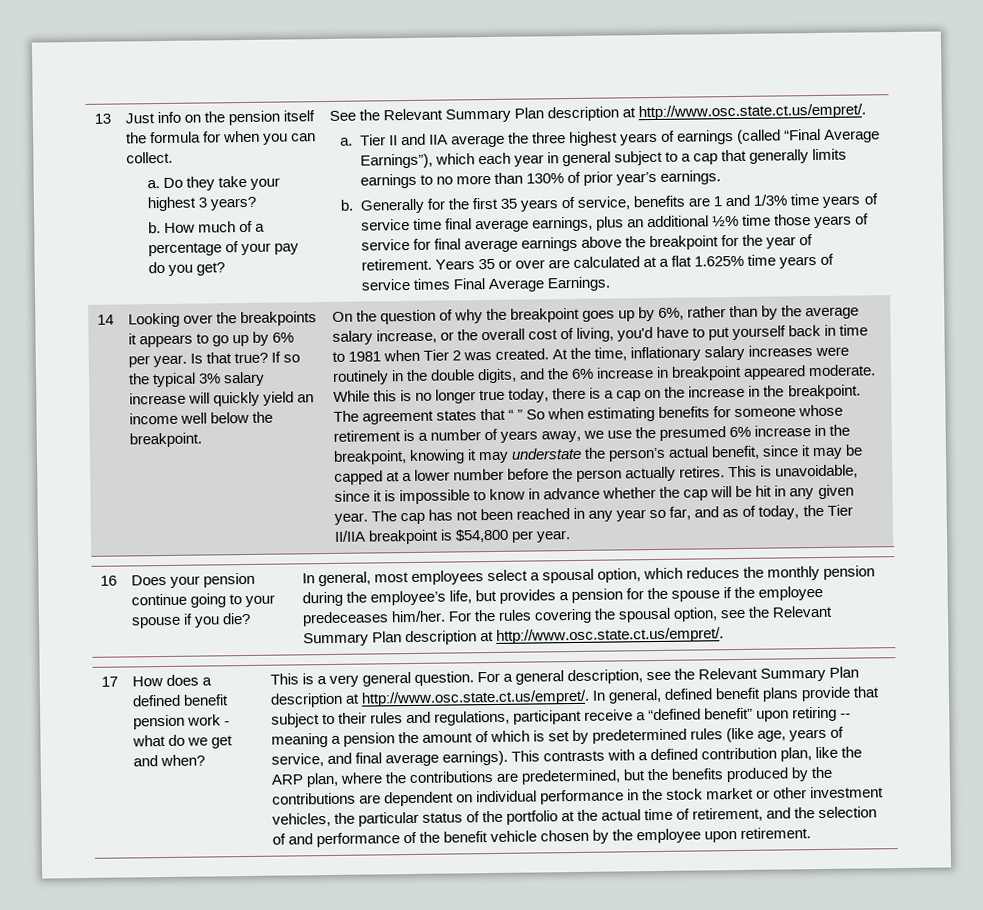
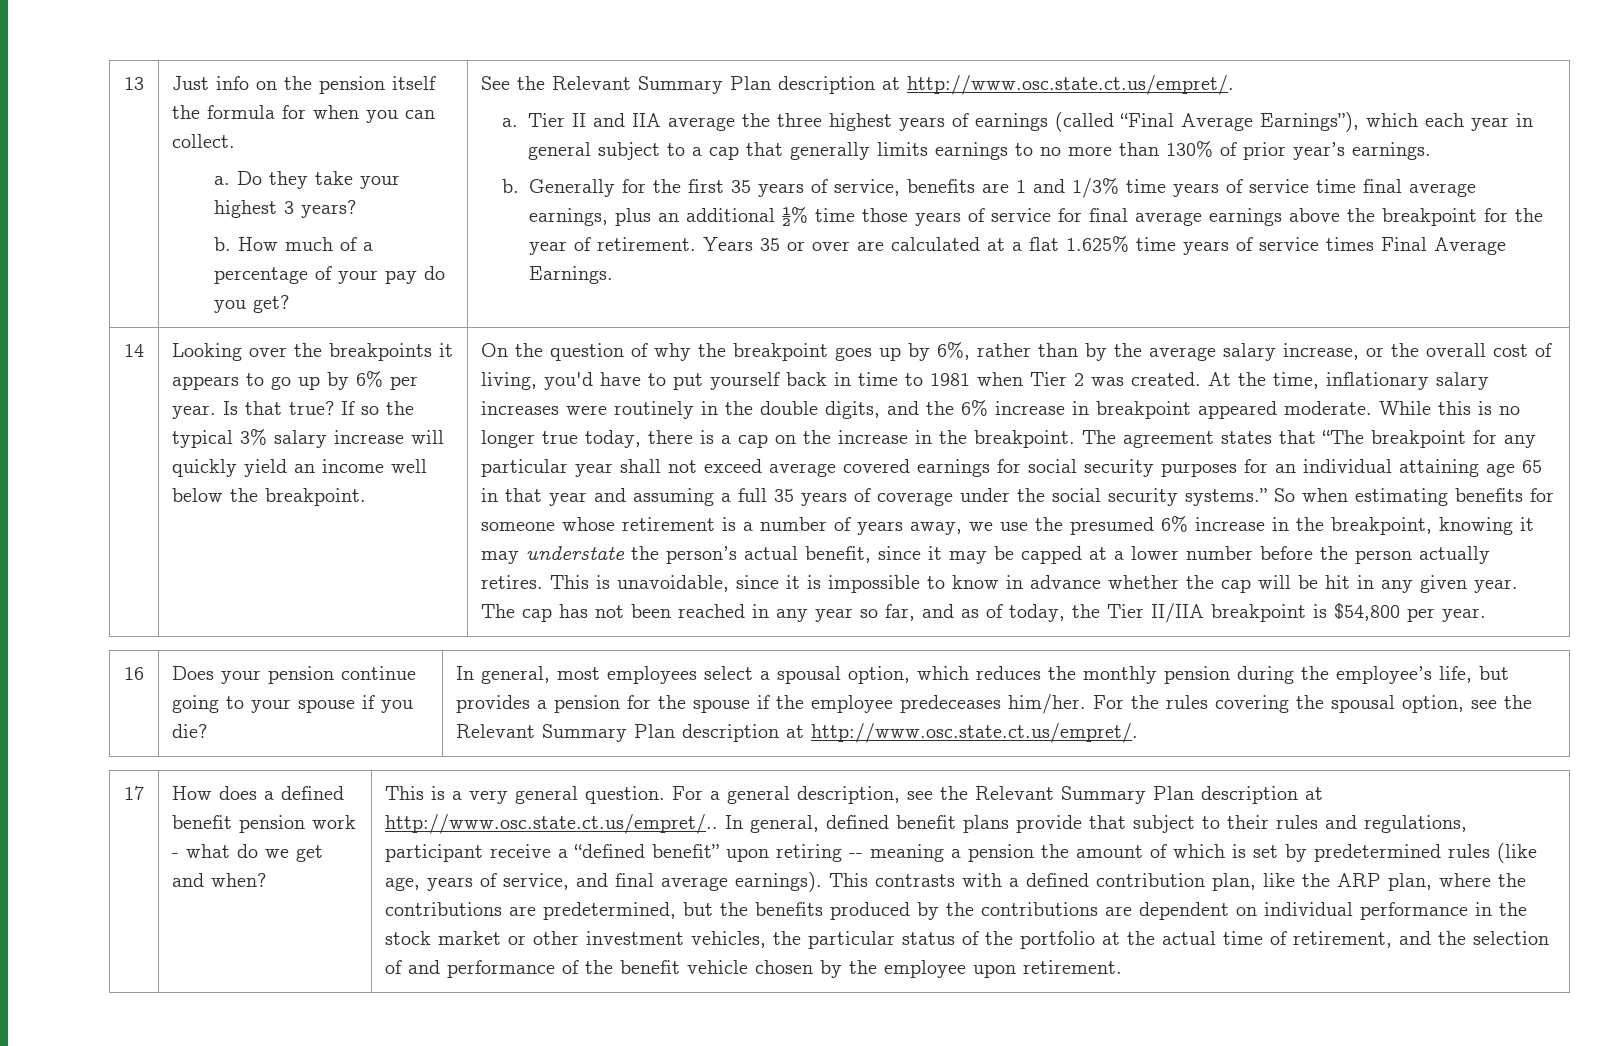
- The agreement states that “ ” So when estimating benefits for someone whose retirement is a number of years away, we use the presumed 6% increase in the breakpoint, knowing it may understate the person’s actual benefit, since it may be capped at a lower number before the person actually retires.
+ The agreement states that “The breakpoint for any particular year shall not exceed average covered earnings for social security purposes for an individual attaining age 65 in that year and assuming a full 35 years of coverage under the social security systems.” So when estimating benefits for someone whose retirement is a number of years away, we use the presumed 6% increase in the breakpoint, knowing it may understate the person’s actual benefit, since it may be capped at a lower number before the person actually retires.
- For a general description, see the Relevant Summary Plan description at http://www.osc.state.ct.us/empret/. In general, defined benefit plans provide that subject to their rules and regulations, participant receive a “defined benefit” upon retiring -- meaning a pension the amount of which is set by predetermined rules (like age, years of service, and final average earnings).
+ For a general description, see the Relevant Summary Plan description at http://www.osc.state.ct.us/empret/.. In general, defined benefit plans provide that subject to their rules and regulations, participant receive a “defined benefit” upon retiring -- meaning a pension the amount of which is set by predetermined rules (like age, years of service, and final average earnings).

